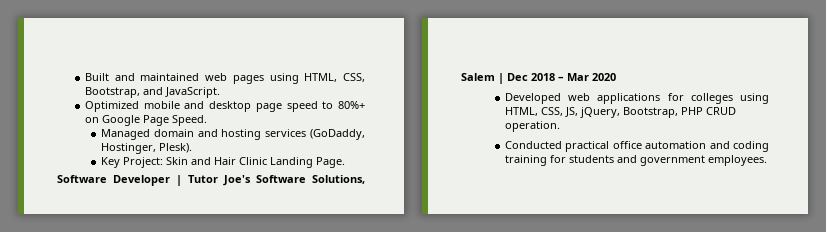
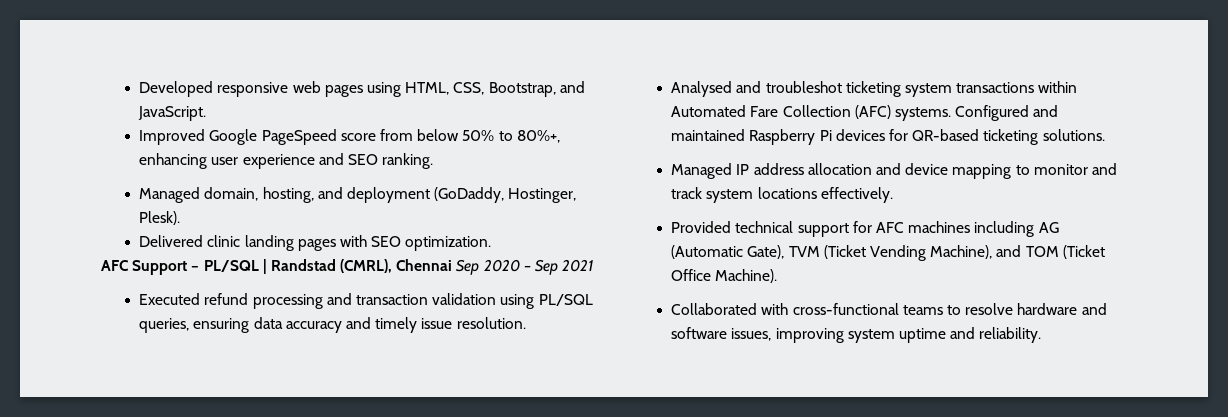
- Built and maintained web pages using HTML, CSS, Bootstrap, and JavaScript.
+ Developed responsive web pages using HTML, CSS, Bootstrap, and JavaScript.
- Optimized mobile and desktop page speed to 80%+ on Google Page Speed.
- Managed domain and hosting services (GoDaddy, Hostinger, Plesk).
- Key Project: Skin and Hair Clinic Landing Page.
- Software Developer | Tutor Joe's Software Solutions, Salem | Dec 2018 – Mar 2020
- Developed web applications for colleges using HTML, CSS, JS, jQuery, Bootstrap, PHP CRUD operation.
- Conducted practical office automation and coding training for students and government employees.
+ Improved Google PageSpeed score from below 50% to 80%+, enhancing user experience and SEO ranking.
+ Managed domain, hosting, and deployment (GoDaddy, Hostinger, Plesk).
+ Delivered clinic landing pages with SEO optimization.
+ AFC Support – PL/SQL | Randstad (CMRL), Chennai Sep 2020 – Sep 2021
+ Executed refund processing and transaction validation using PL/SQL queries, ensuring data accuracy and timely issue resolution.
+ Analysed and troubleshot ticketing system transactions within Automated Fare Collection (AFC) systems. Configured and maintained Raspberry Pi devices for QR-based ticketing solutions.
+ Managed IP address allocation and device mapping to monitor and track system locations effectively.
+ Provided technical support for AFC machines including AG (Automatic Gate), TVM (Ticket Vending Machine), and TOM (Ticket Office Machine).
+ Collaborated with cross-functional teams to resolve hardware and software issues, improving system uptime and reliability.

